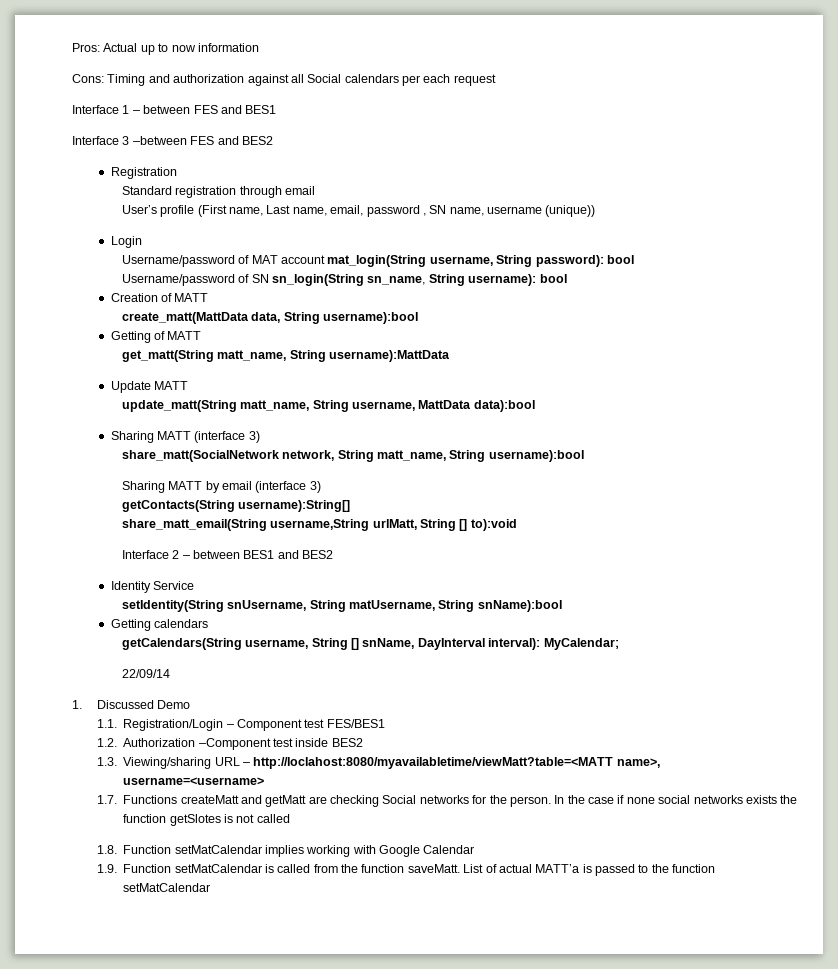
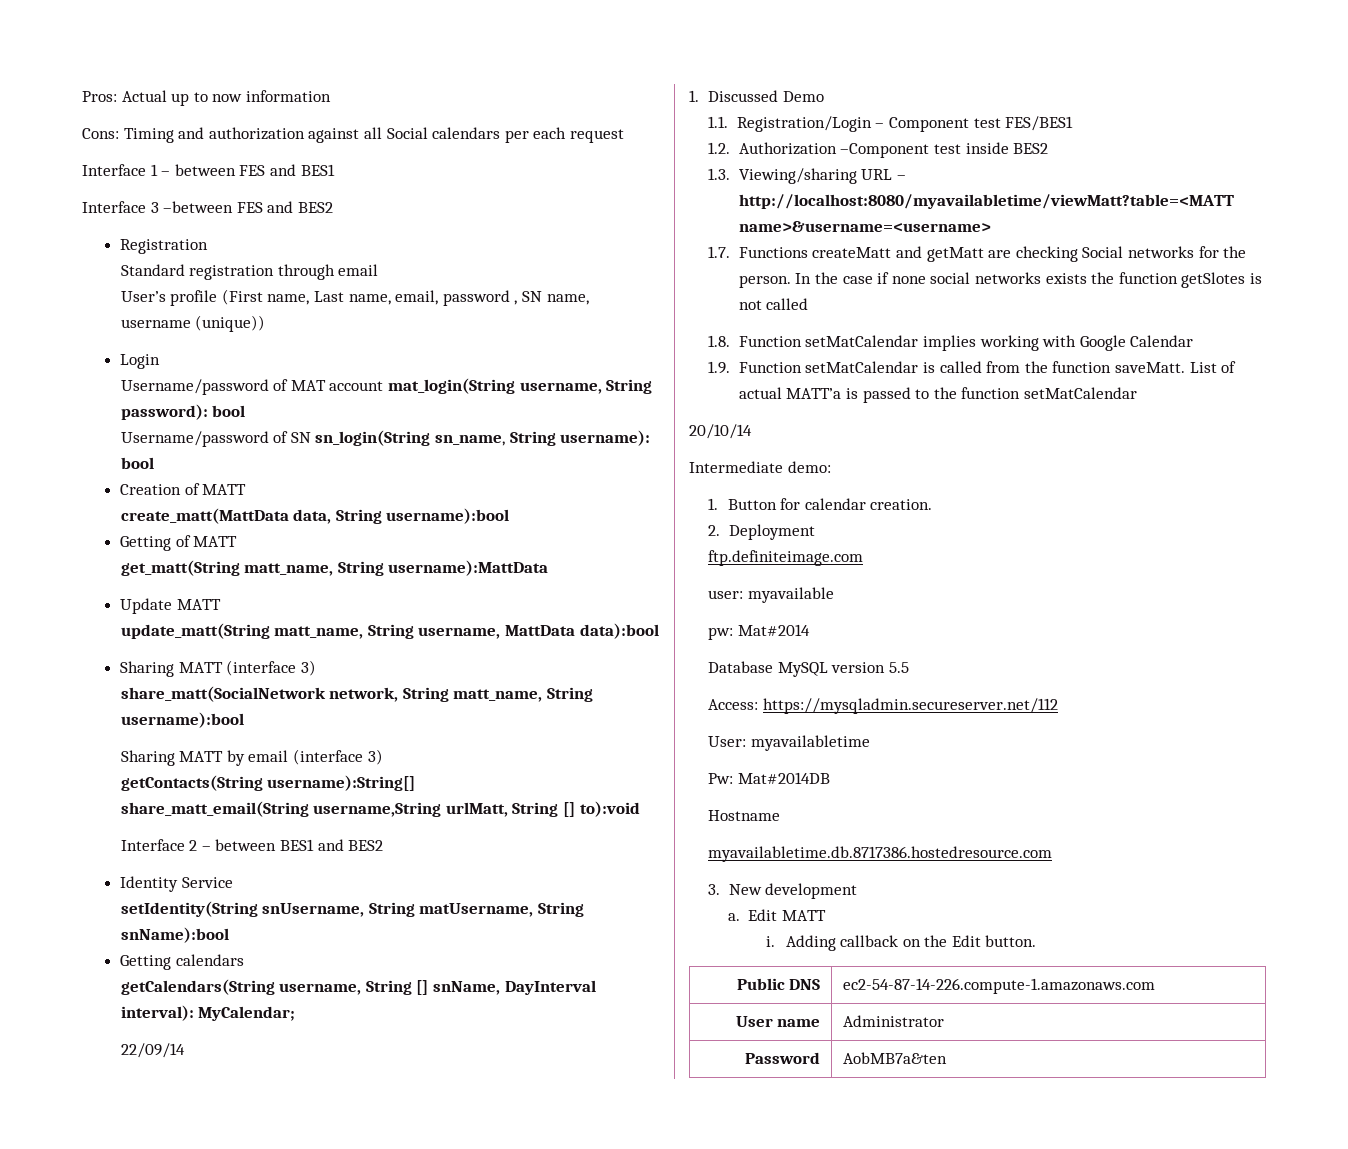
- 1.3. Viewing/sharing URL – http://loclahost:8080/myavailabletime/viewMatt?table=<MATT name>, username=<username>
+ 1.3. Viewing/sharing URL – http://localhost:8080/myavailabletime/viewMatt?table=<MATT name>&username=<username>
+ 20/10/14
+ Intermediate demo:
+ 1. Button for calendar creation.
+ 2. Deployment
+ ftp.definiteimage.com
+ user: myavailable
+ pw: Mat#2014
+ Database MySQL version 5.5
+ Access: https://mysqladmin.secureserver.net/112
+ User: myavailabletime
+ Pw: Mat#2014DB
+ Hostname
+ myavailabletime.db.8717386.hostedresource.com
+ 3. New development
+ a. Edit MATT
+ i. Adding callback on the Edit button.
+ Public DNS | ec2-54-87-14-226.compute-1.amazonaws.com
+ User name | Administrator
+ Password | AobMB7a&ten

